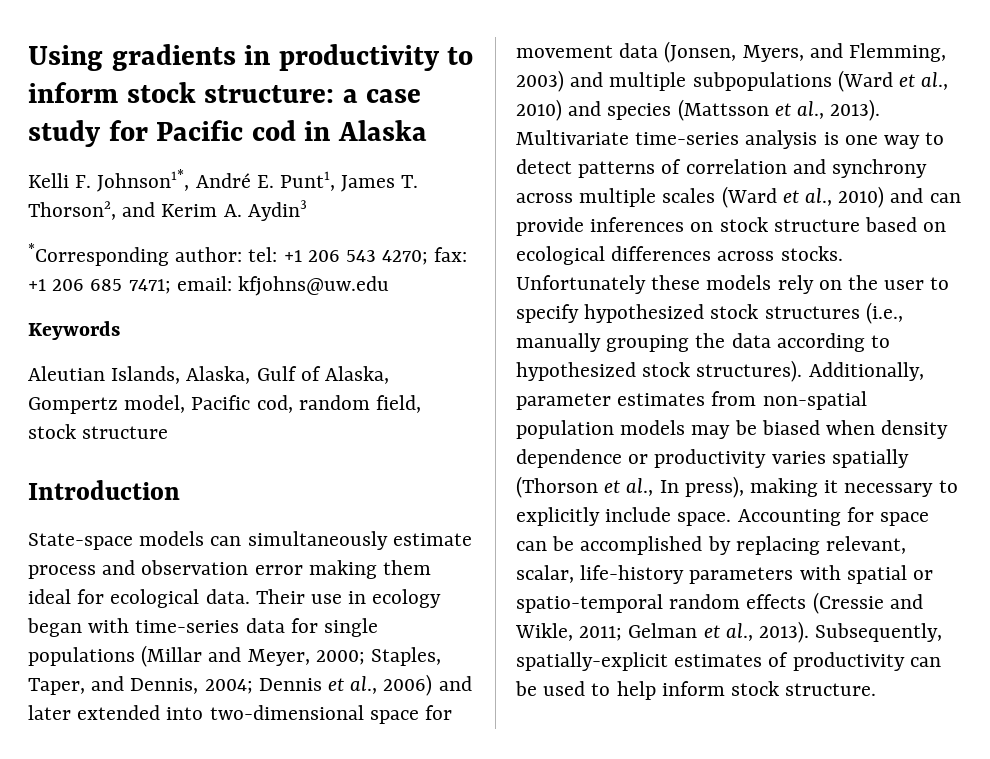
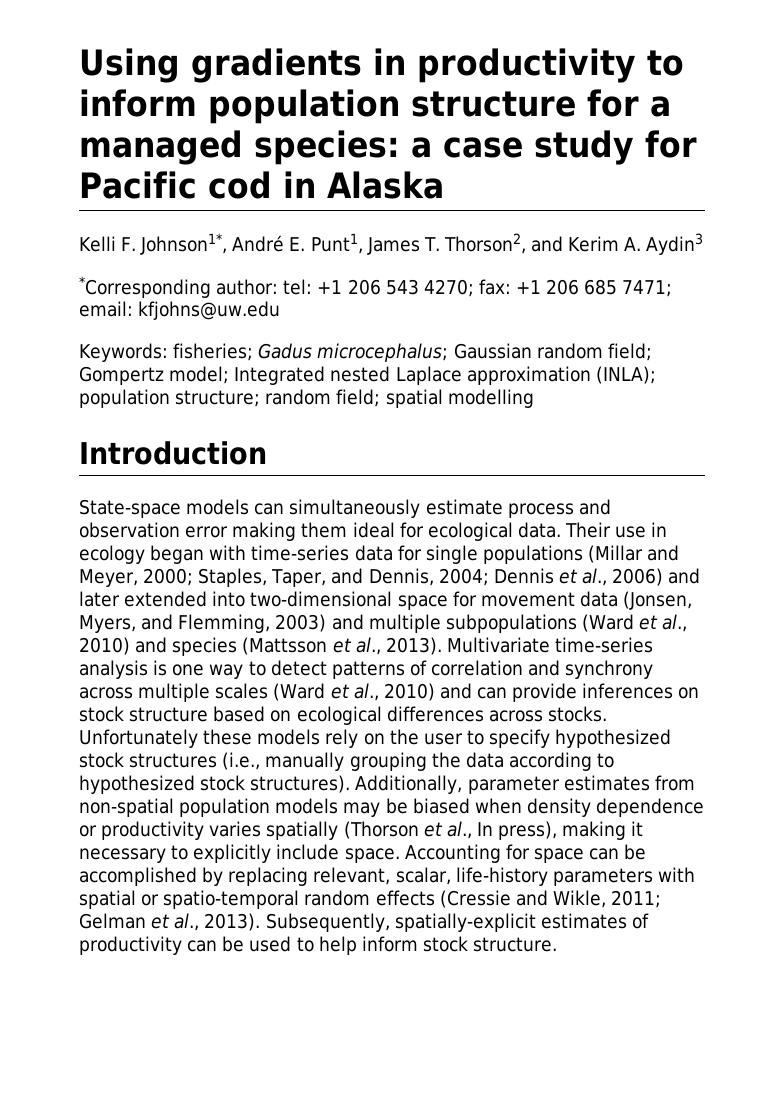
- Using gradients in productivity to inform stock structure: a case study for Pacific cod in Alaska
+ Using gradients in productivity to inform population structure for a managed species: a case study for Pacific cod in Alaska
- Keywords
- Aleutian Islands, Alaska, Gulf of Alaska, Gompertz model, Pacific cod, random field, stock structure
+ Keywords: fisheries; Gadus microcephalus; Gaussian random field; Gompertz model; Integrated nested Laplace approximation (INLA); population structure; random field; spatial modelling

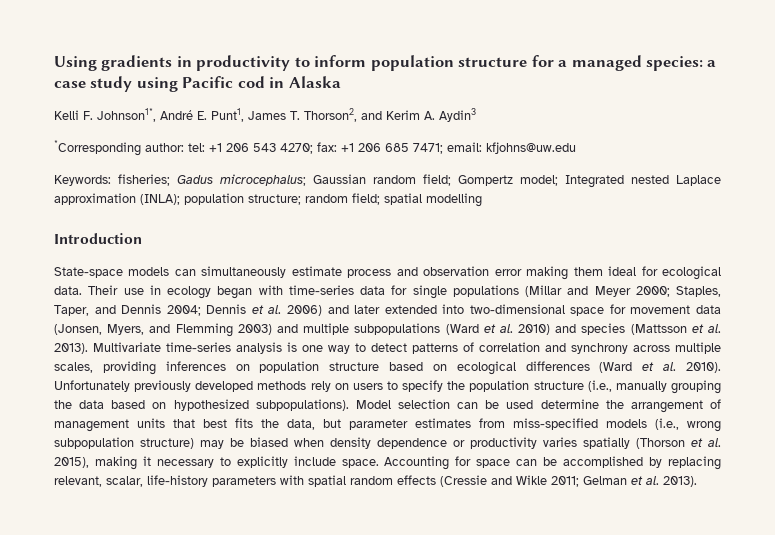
- Using gradients in productivity to inform population structure for a managed species: a case study for Pacific cod in Alaska
+ Using gradients in productivity to inform population structure for a managed species: a case study using Pacific cod in Alaska
- Their use in ecology began with time-series data for single populations (Millar and Meyer, 2000; Staples, Taper, and Dennis, 2004; Dennis et al., 2006) and later extended into two-dimensional space for movement data (Jonsen, Myers, and Flemming, 2003) and multiple subpopulations (Ward et al., 2010) and species (Mattsson et al., 2013).
+ Their use in ecology began with time-series data for single populations (Millar and Meyer 2000; Staples, Taper, and Dennis 2004; Dennis et al. 2006) and later extended into two-dimensional space for movement data (Jonsen, Myers, and Flemming 2003) and multiple subpopulations (Ward et al. 2010) and species (Mattsson et al. 2013).
- Multivariate time-series analysis is one way to detect patterns of correlation and synchrony across multiple scales (Ward et al., 2010) and can provide inferences on stock structure based on ecological differences across stocks. Unfortunately these models rely on the user to specify hypothesized stock structures (i.e., manually grouping the data according to hypothesized stock structures). Additionally, parameter estimates from non-spatial population models may be biased when density dependence or productivity varies spatially (Thorson et al., In press), making it necessary to explicitly include space.
+ Multivariate time-series analysis is one way to detect patterns of correlation and synchrony across multiple scales, providing inferences on population structure based on ecological differences (Ward et al. 2010). Unfortunately previously developed methods rely on users to specify the population structure (i.e., manually grouping the data based on hypothesized subpopulations). Model selection can be used determine the arrangement of management units that best fits the data, but parameter estimates from miss-specified models (i.e., wrong subpopulation structure) may be biased when density dependence or productivity varies spatially (Thorson et al. 2015), making it necessary to explicitly include space.
- Accounting for space can be accomplished by replacing relevant, scalar, life-history parameters with spatial or spatio-temporal random effects (Cressie and Wikle, 2011; Gelman et al., 2013). Subsequently, spatially-explicit estimates of productivity can be used to help inform stock structure.
+ Accounting for space can be accomplished by replacing relevant, scalar, life-history parameters with spatial random effects (Cressie and Wikle 2011; Gelman et al. 2013).

